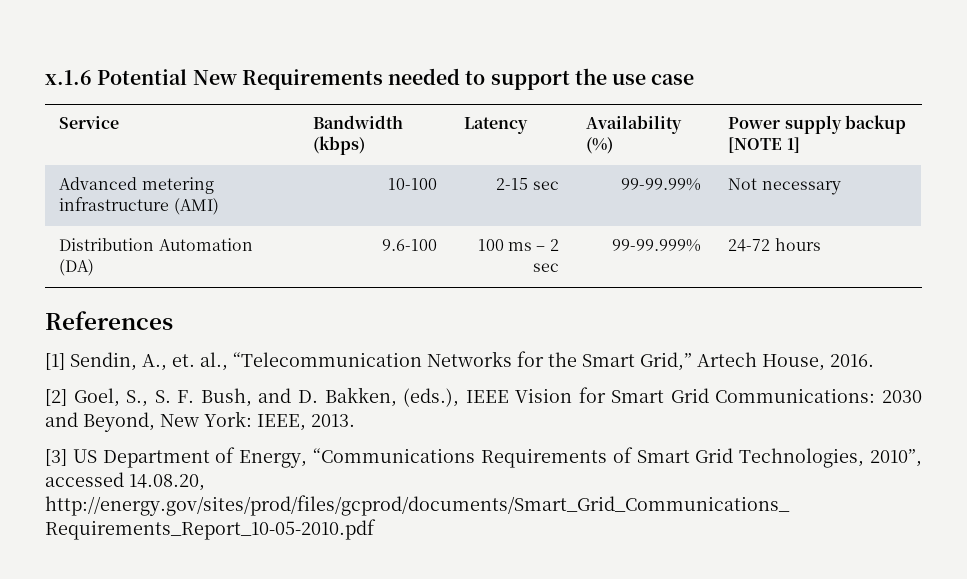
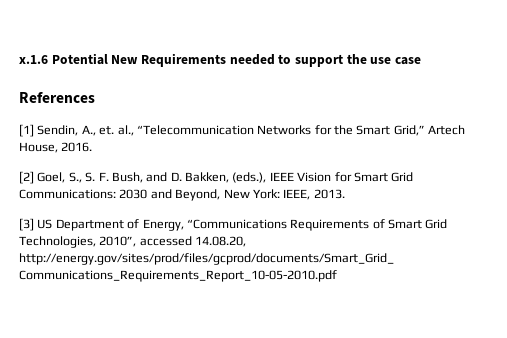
- Service | Bandwidth (kbps) | Latency | Availability (%) | Power supply backup [NOTE 1]
- Advanced metering infrastructure (AMI) | 10-100 | 2-15 sec | 99-99.99% | Not necessary
- Distribution Automation (DA) | 9.6-100 | 100 ms – 2 sec | 99-99.999% | 24-72 hours

